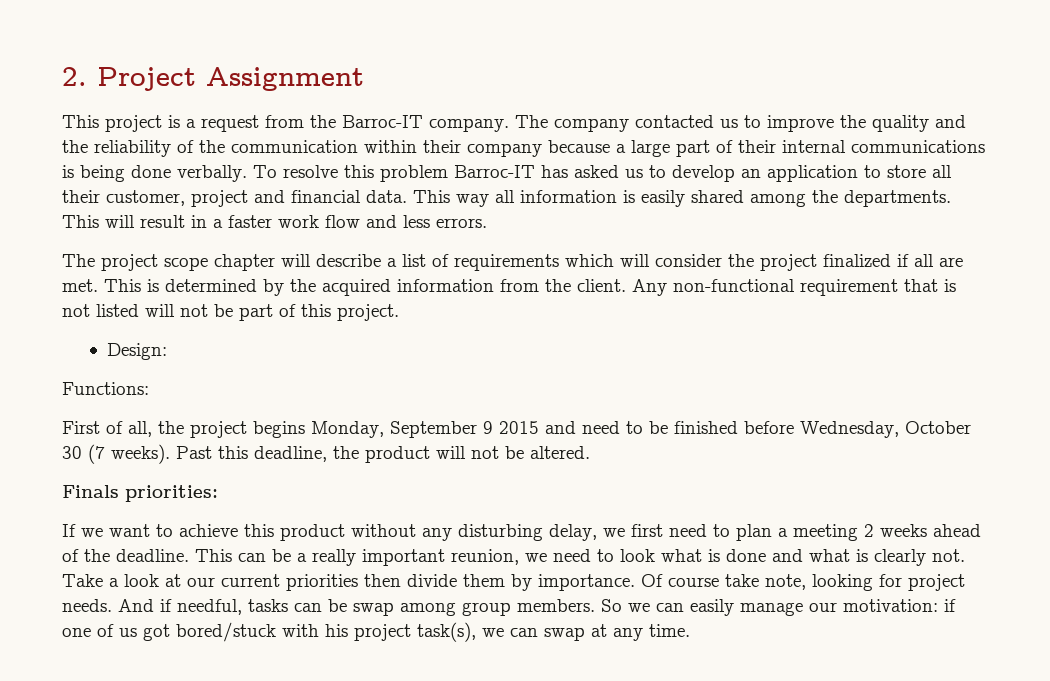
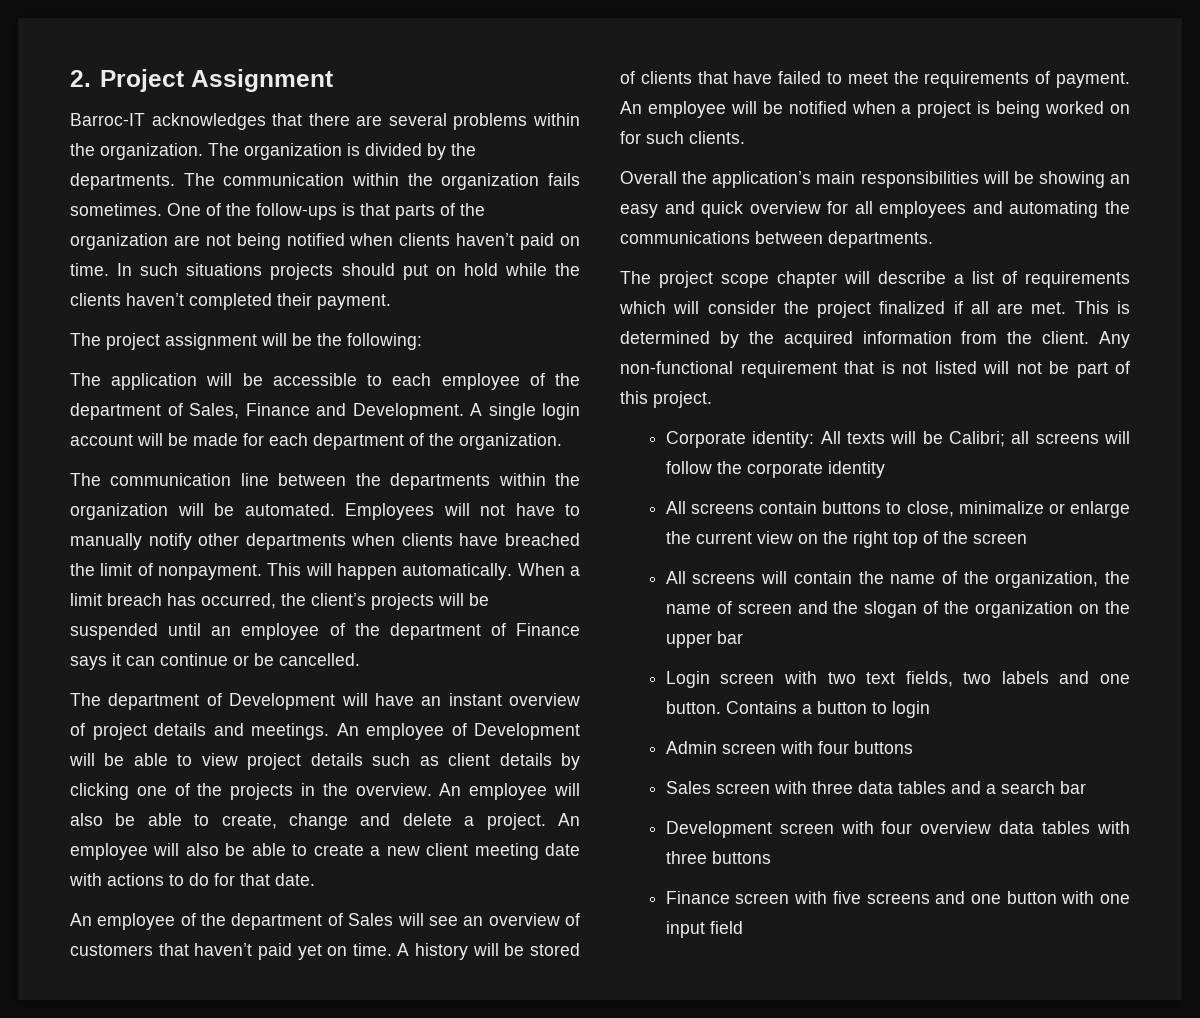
- This project is a request from the Barroc-IT company. The company contacted us to improve the quality and the reliability of the communication within their company because a large part of their internal communications is being done verbally. To resolve this problem Barroc-IT has asked us to develop an application to store all their customer, project and financial data. This way all information is easily shared among the departments. This will result in a faster work flow and less errors.
+ Barroc-IT acknowledges that there are several problems within the organization. The organization is divided by the departments. The communication within the organization fails sometimes. One of the follow-ups is that parts of the organization are not being notified when clients haven’t paid on time. In such situations projects should put on hold while the clients haven’t completed their payment.
+ The project assignment will be the following:
+ The application will be accessible to each employee of the department of Sales, Finance and Development. A single login account will be made for each department of the organization.
+ The communication line between the departments within the organization will be automated. Employees will not have to manually notify other departments when clients have breached the limit of nonpayment. This will happen automatically. When a limit breach has occurred, the client’s projects will be suspended until an employee of the department of Finance says it can continue or be cancelled.
+ The department of Development will have an instant overview of project details and meetings. An employee of Development will be able to view project details such as client details by clicking one of the projects in the overview. An employee will also be able to create, change and delete a project. An employee will also be able to create a new client meeting date with actions to do for that date.
+ An employee of the department of Sales will see an overview of customers that haven’t paid yet on time. A history will be stored of clients that have failed to meet the requirements of payment. An employee will be notified when a project is being worked on for such clients.
+ Overall the application’s main responsibilities will be showing an easy and quick overview for all employees and automating the communications between departments.
- Design:
- Functions:
- First of all, the project begins Monday, September 9 2015 and need to be finished before Wednesday, October 30 (7 weeks). Past this deadline, the product will not be altered.
- Finals priorities:
- If we want to achieve this product without any disturbing delay, we first need to plan a meeting 2 weeks ahead of the deadline. This can be a really important reunion, we need to look what is done and what is clearly not. Take a look at our current priorities then divide them by importance. Of course take note, looking for project needs. And if needful, tasks can be swap among group members. So we can easily manage our motivation: if one of us got bored/stuck with his project task(s), we can swap at any time.
+ Corporate identity: All texts will be Calibri; all screens will follow the corporate identity
+ All screens contain buttons to close, minimalize or enlarge the current view on the right top of the screen
+ All screens will contain the name of the organization, the name of screen and the slogan of the organization on the upper bar
+ Login screen with two text fields, two labels and one button. Contains a button to login
+ Admin screen with four buttons
+ Sales screen with three data tables and a search bar
+ Development screen with four overview data tables with three buttons
+ Finance screen with five screens and one button with one input field

